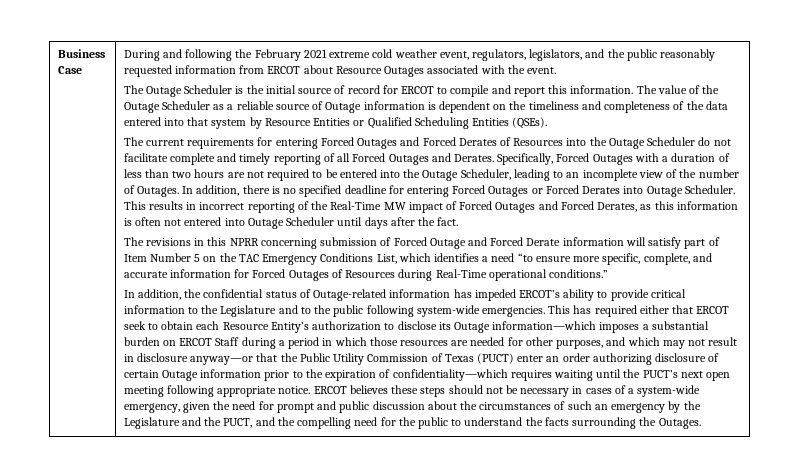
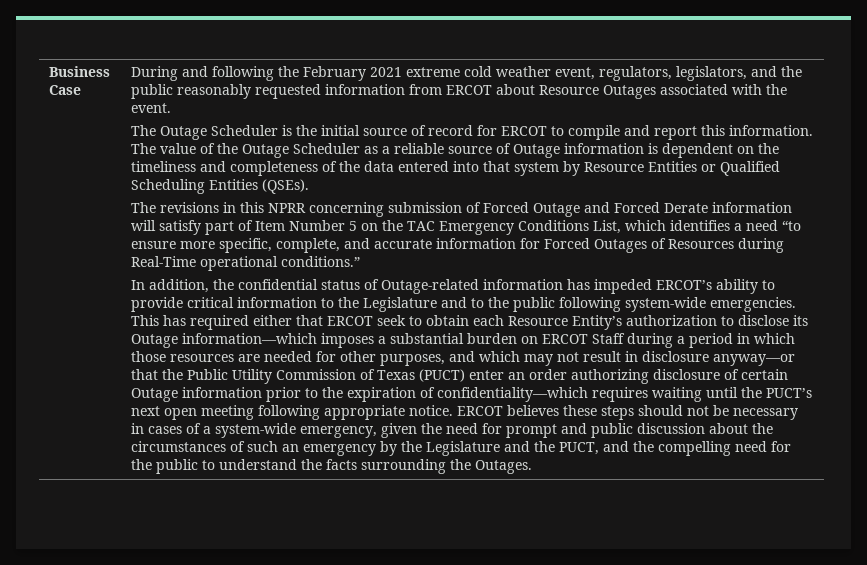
- The current requirements for entering Forced Outages and Forced Derates of Resources into the Outage Scheduler do not facilitate complete and timely reporting of all Forced Outages and Derates. Specifically, Forced Outages with a duration of less than two hours are not required to be entered into the Outage Scheduler, leading to an incomplete view of the number of Outages. In addition, there is no specified deadline for entering Forced Outages or Forced Derates into Outage Scheduler. This results in incorrect reporting of the Real-Time MW impact of Forced Outages and Forced Derates, as this information is often not entered into Outage Scheduler until days after the fact.

